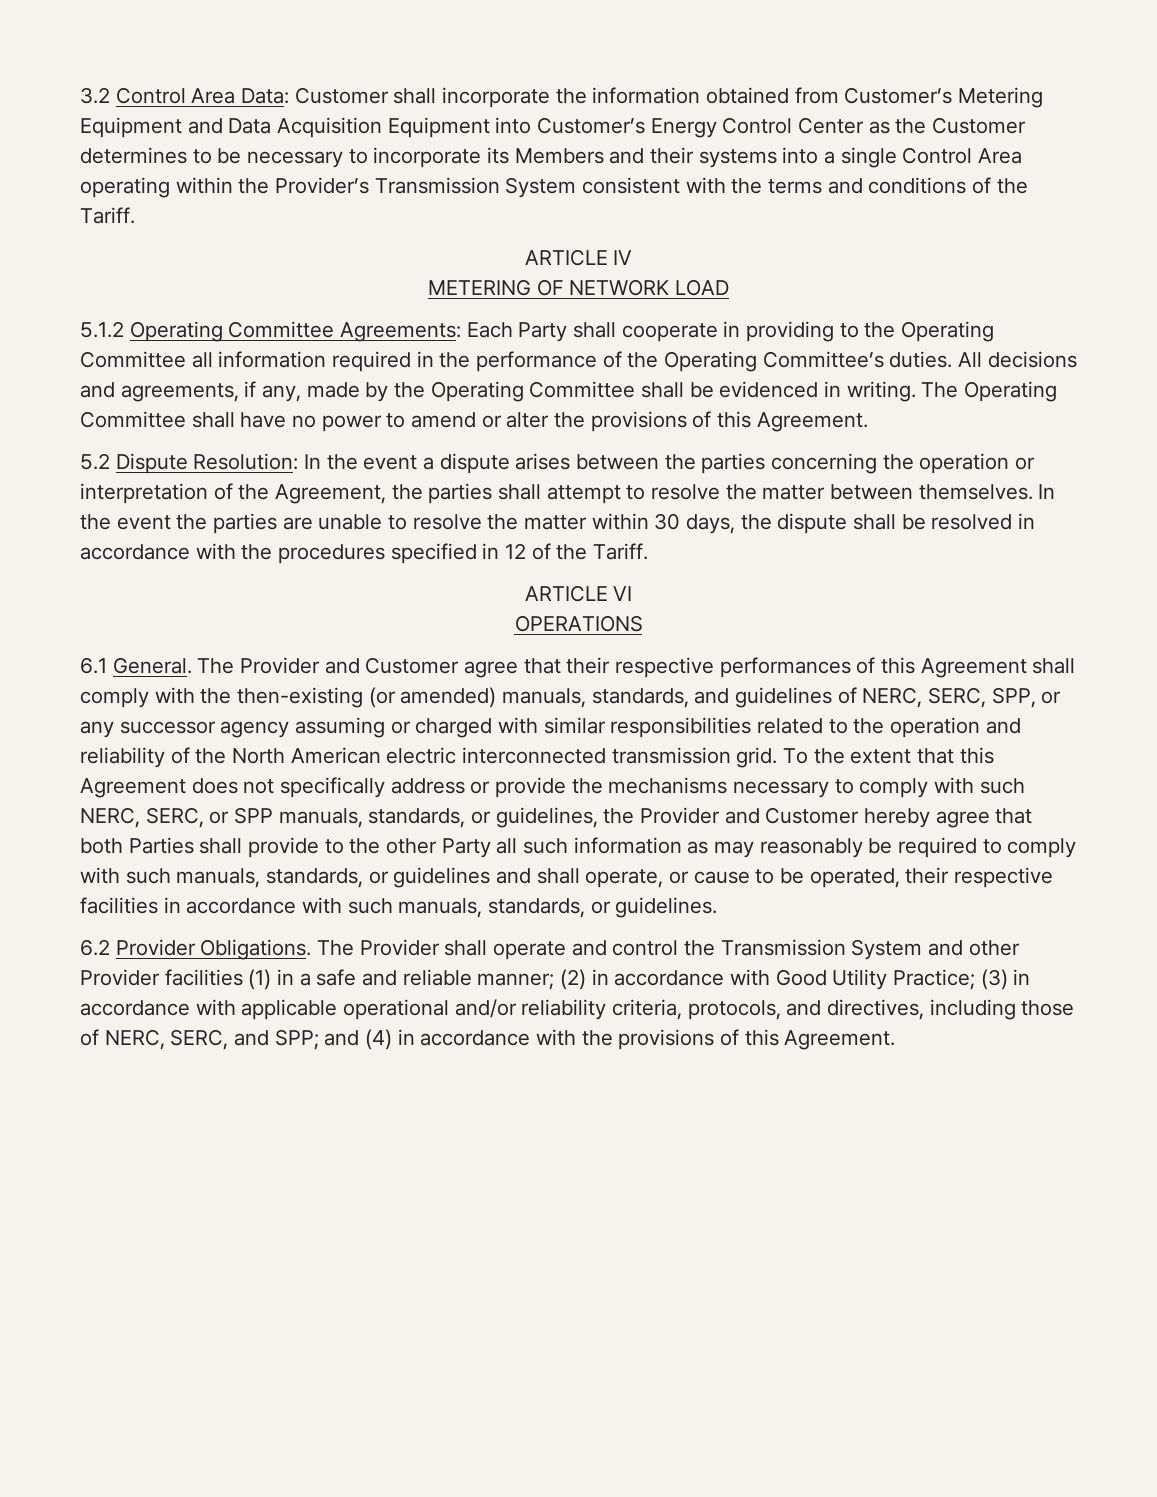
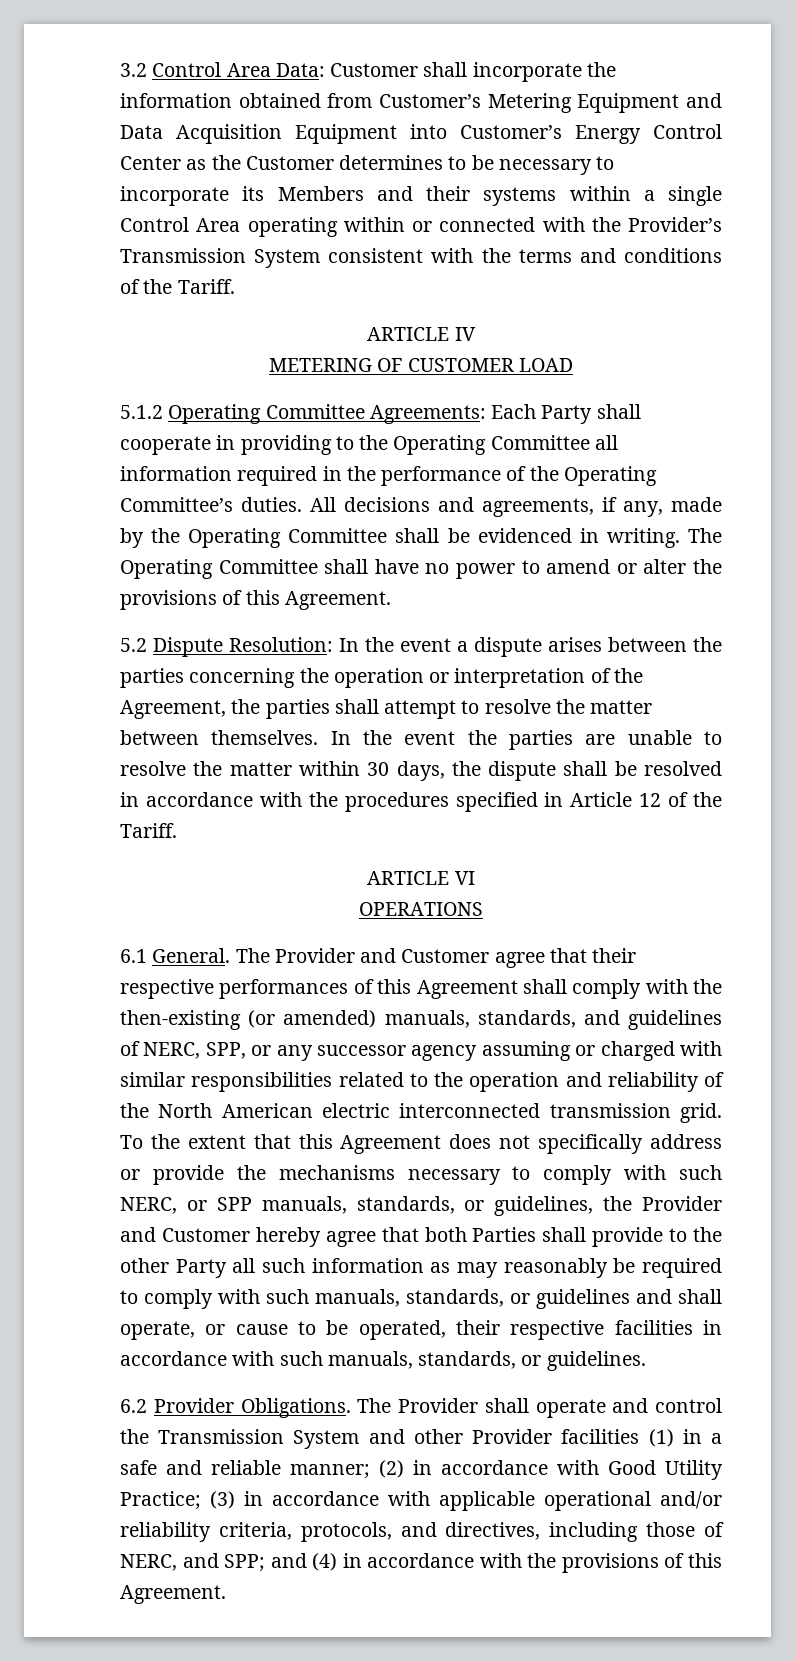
- 3.2 Control Area Data: Customer shall incorporate the information obtained from Customer’s Metering Equipment and Data Acquisition Equipment into Customer’s Energy Control Center as the Customer determines to be necessary to incorporate its Members and their systems into a single Control Area operating within the Provider’s Transmission System consistent with the terms and conditions of the Tariff.
+ 3.2 Control Area Data: Customer shall incorporate the information obtained from Customer’s Metering Equipment and Data Acquisition Equipment into Customer’s Energy Control Center as the Customer determines to be necessary to incorporate its Members and their systems within a single Control Area operating within or connected with the Provider’s Transmission System consistent with the terms and conditions of the Tariff.
- METERING OF NETWORK LOAD
+ METERING OF CUSTOMER LOAD
- In the event the parties are unable to resolve the matter within 30 days, the dispute shall be resolved in accordance with the procedures specified in 12 of the Tariff.
+ In the event the parties are unable to resolve the matter within 30 days, the dispute shall be resolved in accordance with the procedures specified in Article 12 of the Tariff.
- The Provider and Customer agree that their respective performances of this Agreement shall comply with the then-existing (or amended) manuals, standards, and guidelines of NERC, SERC, SPP, or any successor agency assuming or charged with similar responsibilities related to the operation and reliability of the North American electric interconnected transmission grid.
+ The Provider and Customer agree that their respective performances of this Agreement shall comply with the then-existing (or amended) manuals, standards, and guidelines of NERC, SPP, or any successor agency assuming or charged with similar responsibilities related to the operation and reliability of the North American electric interconnected transmission grid.
- To the extent that this Agreement does not specifically address or provide the mechanisms necessary to comply with such NERC, SERC, or SPP manuals, standards, or guidelines, the Provider and Customer hereby agree that both Parties shall provide to the other Party all such information as may reasonably be required to comply with such manuals, standards, or guidelines and shall operate, or cause to be operated, their respective facilities in accordance with such manuals, standards, or guidelines.
+ To the extent that this Agreement does not specifically address or provide the mechanisms necessary to comply with such NERC, or SPP manuals, standards, or guidelines, the Provider and Customer hereby agree that both Parties shall provide to the other Party all such information as may reasonably be required to comply with such manuals, standards, or guidelines and shall operate, or cause to be operated, their respective facilities in accordance with such manuals, standards, or guidelines.
- The Provider shall operate and control the Transmission System and other Provider facilities (1) in a safe and reliable manner; (2) in accordance with Good Utility Practice; (3) in accordance with applicable operational and/or reliability criteria, protocols, and directives, including those of NERC, SERC, and SPP; and (4) in accordance with the provisions of this Agreement.
+ The Provider shall operate and control the Transmission System and other Provider facilities (1) in a safe and reliable manner; (2) in accordance with Good Utility Practice; (3) in accordance with applicable operational and/or reliability criteria, protocols, and directives, including those of NERC, and SPP; and (4) in accordance with the provisions of this Agreement.

